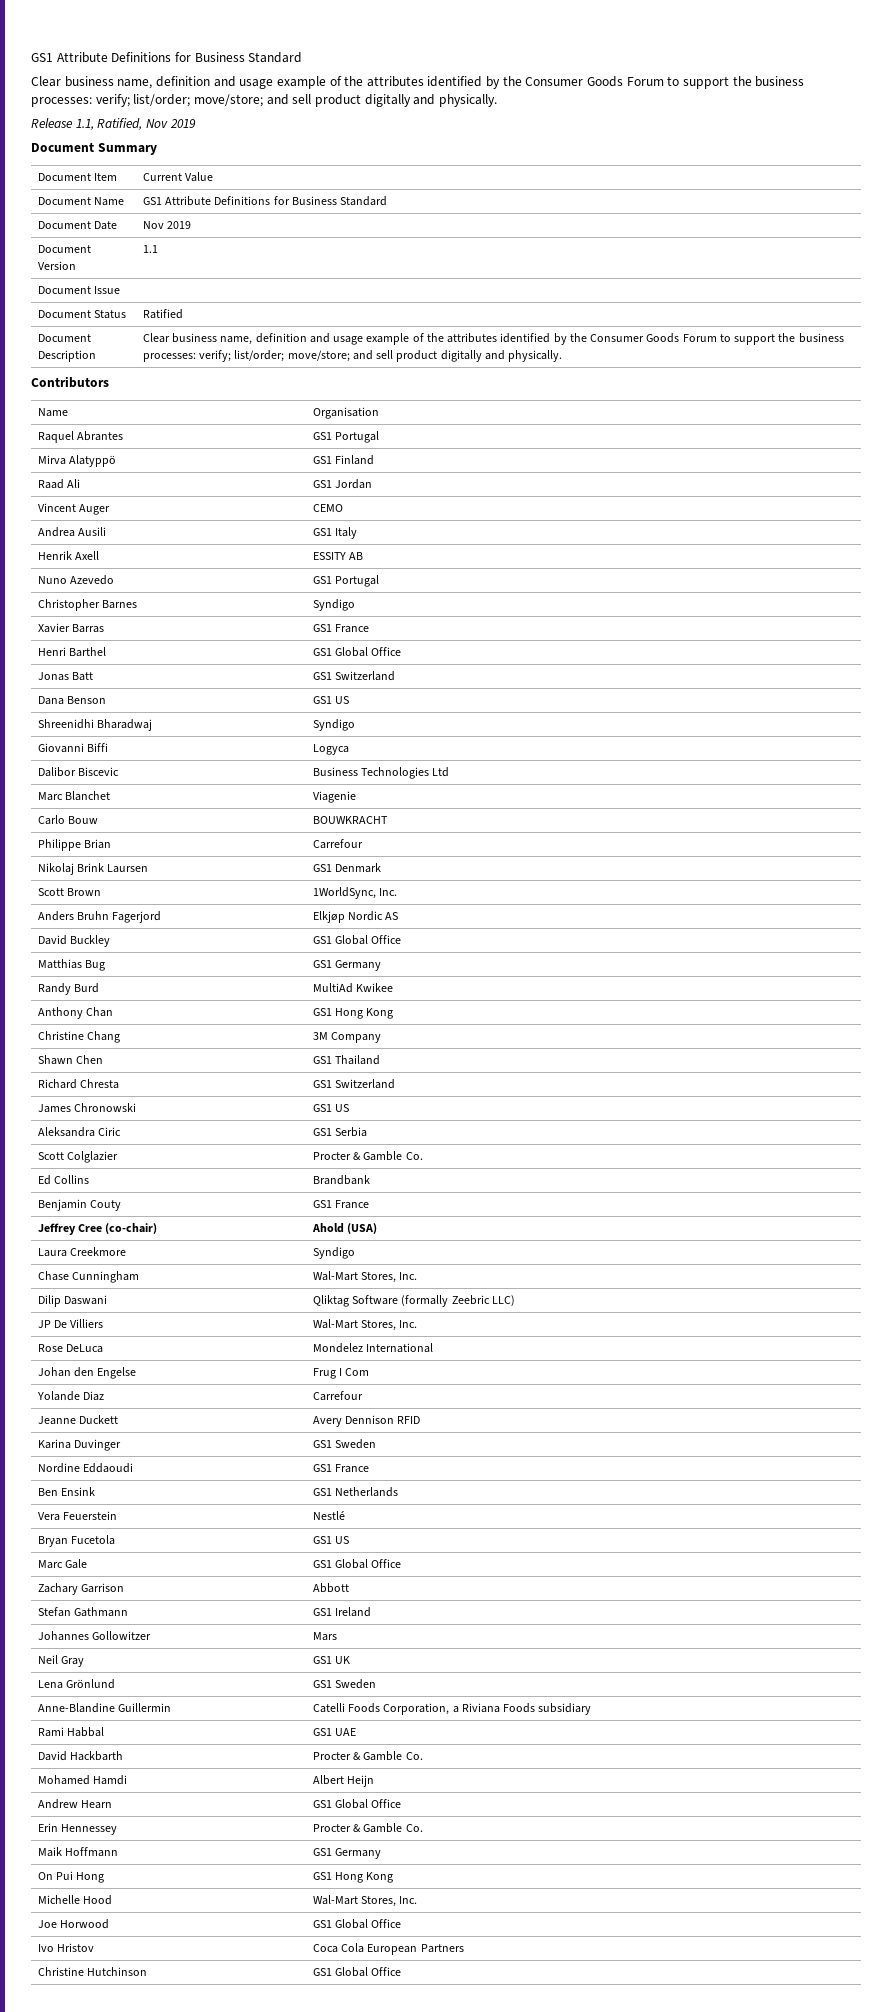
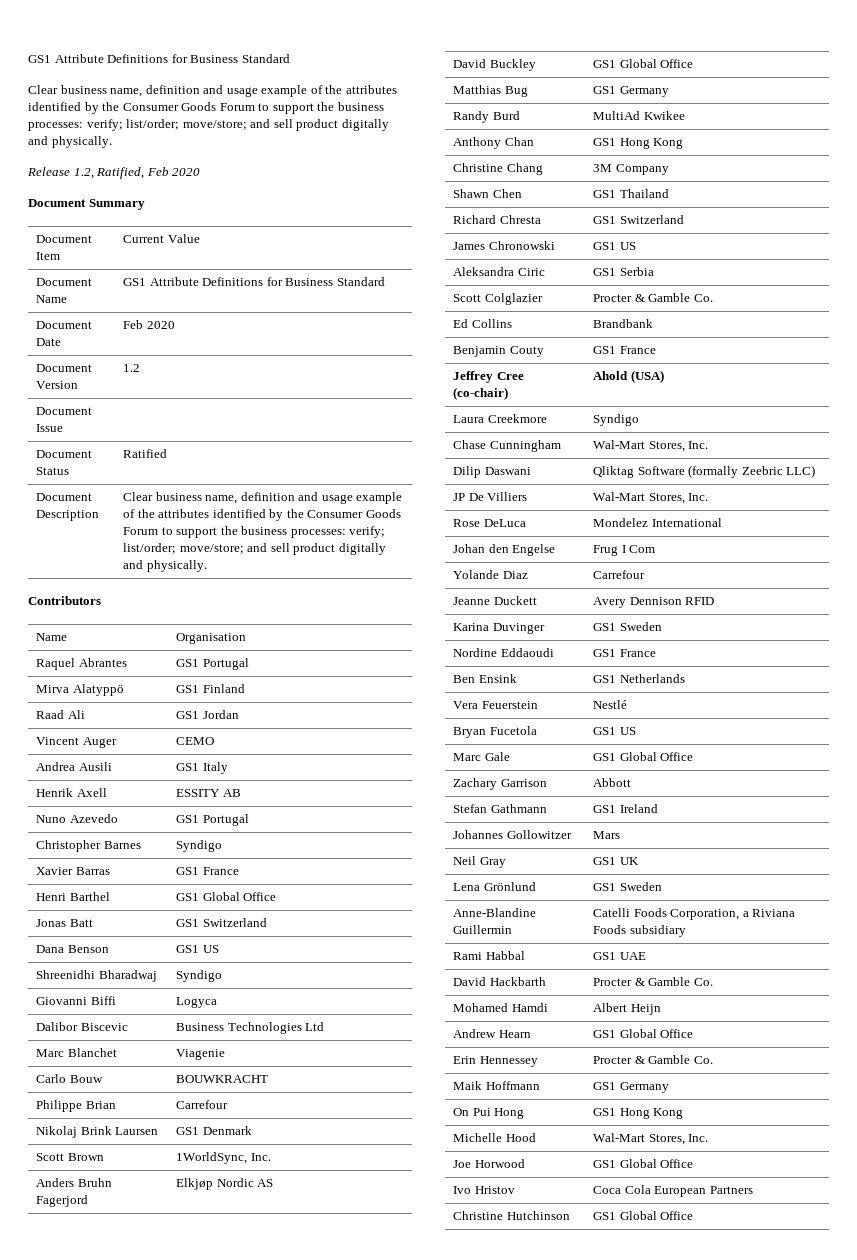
- Release 1.1, Ratified, Nov 2019
+ Release 1.2, Ratified, Feb 2020
- Document Date | Nov 2019
+ Document Date | Feb 2020
- Document Version | 1.1
+ Document Version | 1.2

